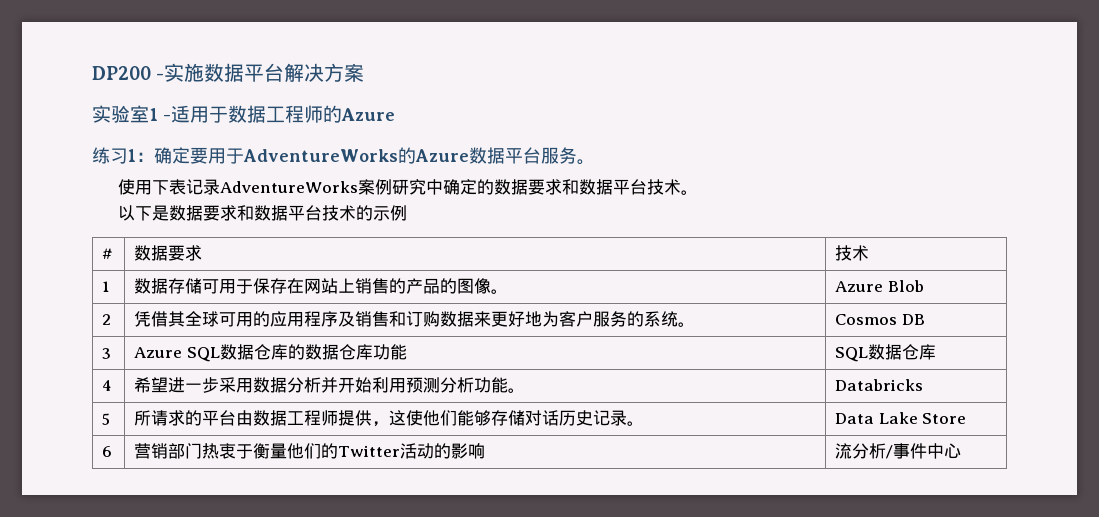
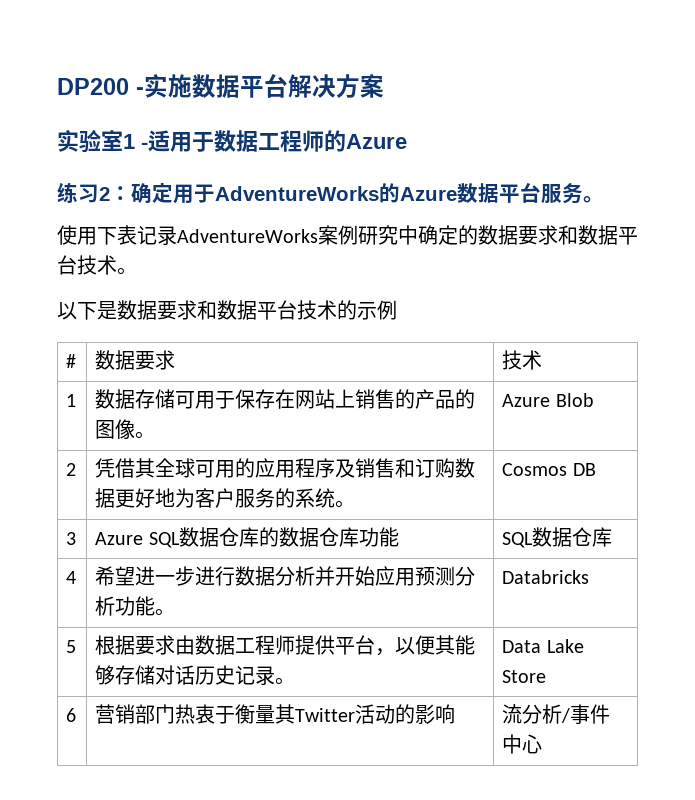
- 练习1：确定要用于AdventureWorks的Azure数据平台服务。
+ 练习2：确定用于AdventureWorks的Azure数据平台服务。
- 2 | 凭借其全球可用的应用程序及销售和订购数据来更好地为客户服务的系统。 | Cosmos DB
+ 2 | 凭借其全球可用的应用程序及销售和订购数据更好地为客户服务的系统。 | Cosmos DB
- 4 | 希望进一步采用数据分析并开始利用预测分析功能。 | Databricks
+ 4 | 希望进一步进行数据分析并开始应用预测分析功能。 | Databricks
- 5 | 所请求的平台由数据工程师提供，这使他们能够存储对话历史记录。 | Data Lake Store
+ 5 | 根据要求由数据工程师提供平台，以便其能够存储对话历史记录。 | Data Lake Store
- 6 | 营销部门热衷于衡量他们的Twitter活动的影响 | 流分析/事件中心
+ 6 | 营销部门热衷于衡量其Twitter活动的影响 | 流分析/事件中心

